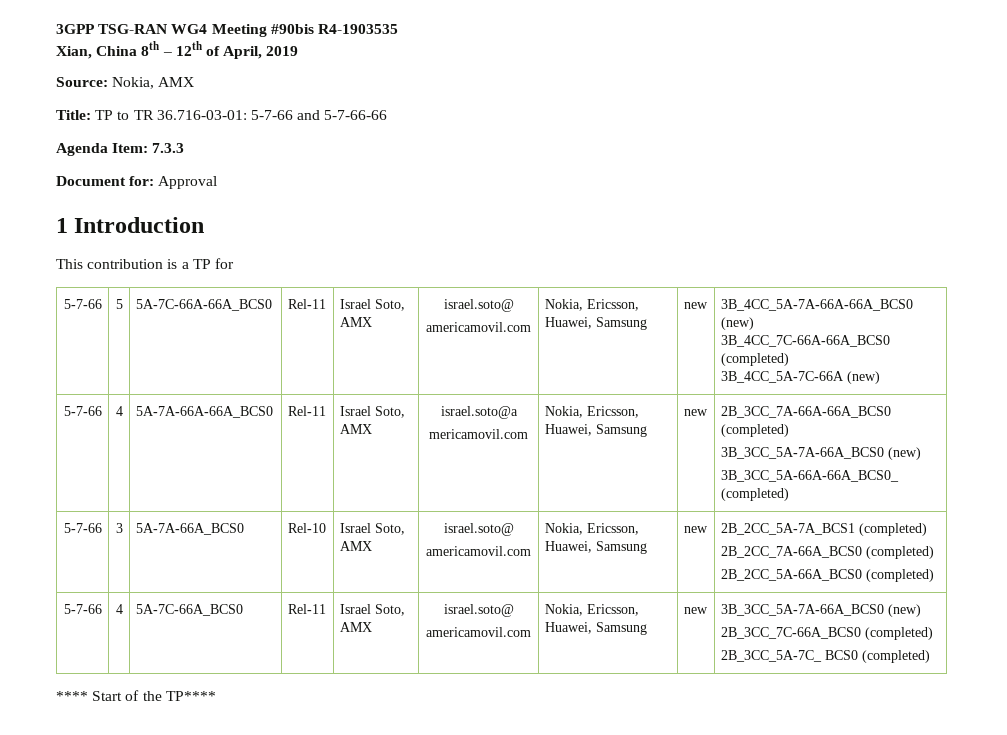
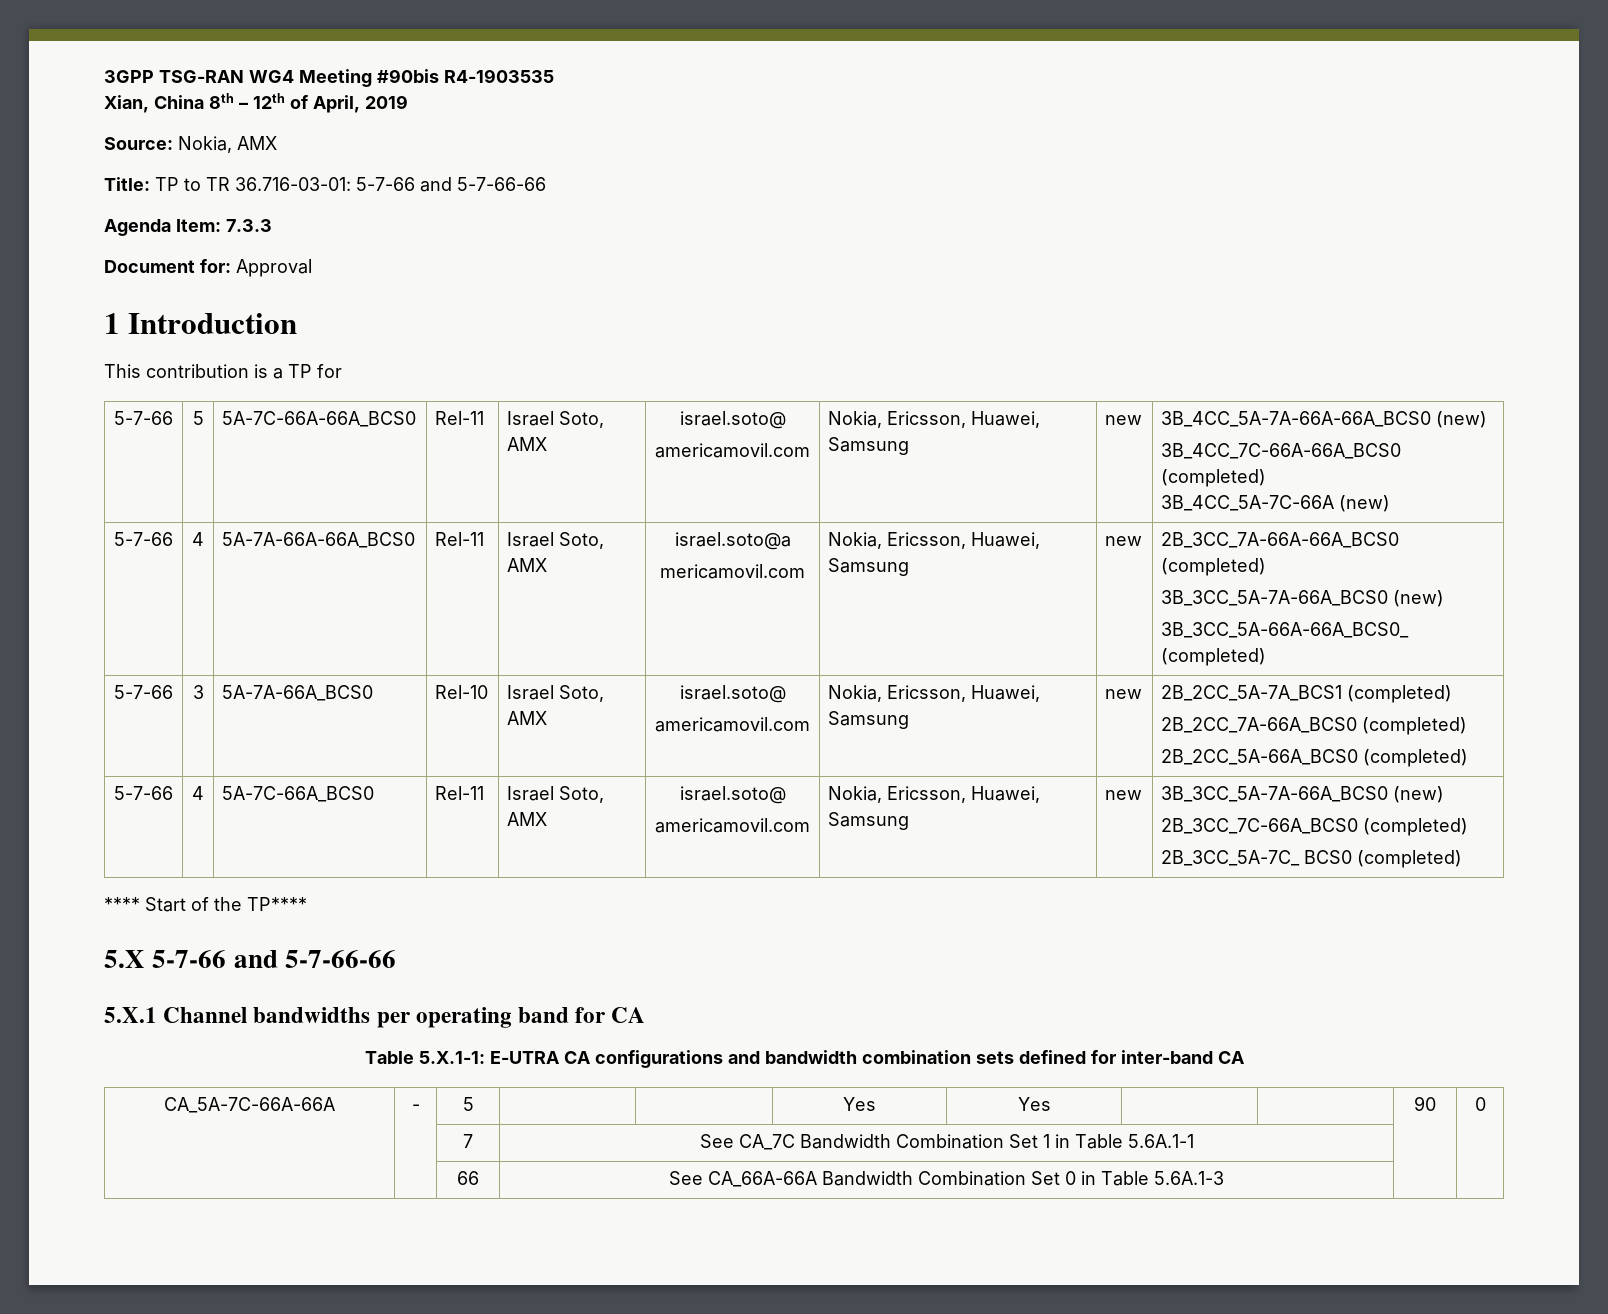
+ 5.X 5-7-66 and 5-7-66-66
+ 5.X.1 Channel bandwidths per operating band for CA
+ Table 5.X.1-1: E-UTRA CA configurations and bandwidth combination sets defined for inter-band CA
+ CA_5A-7C-66A-66A | - | 5 | | | Yes | Yes | | | 90 | 0
+ | | 7 | See CA_7C Bandwidth Combination Set 1 in Table 5.6A.1-1 | |
+ | | 66 | See CA_66A-66A Bandwidth Combination Set 0 in Table 5.6A.1-3 | |

